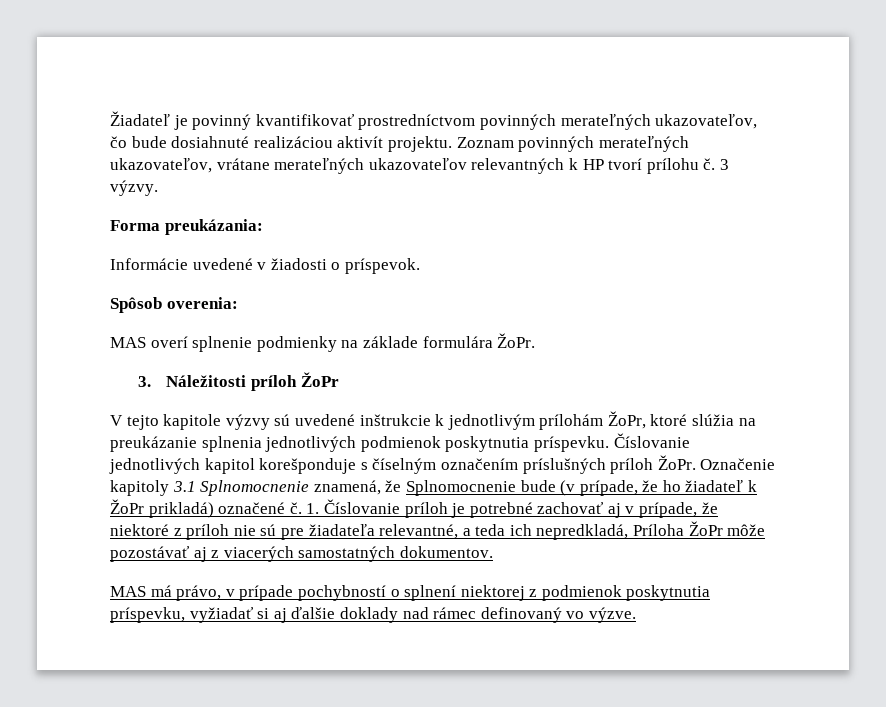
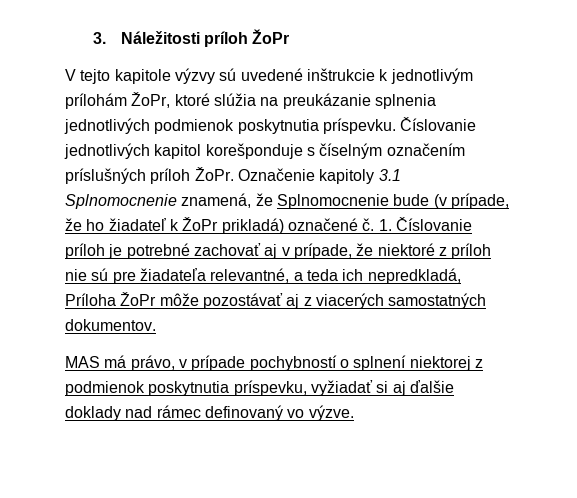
- Žiadateľ je povinný kvantifikovať prostredníctvom povinných merateľných ukazovateľov, čo bude dosiahnuté realizáciou aktivít projektu. Zoznam povinných merateľných ukazovateľov, vrátane merateľných ukazovateľov relevantných k HP tvorí prílohu č. 3 výzvy.
- Forma preukázania:
- Informácie uvedené v žiadosti o príspevok.
- Spôsob overenia:
- MAS overí splnenie podmienky na základe formulára ŽoPr.

